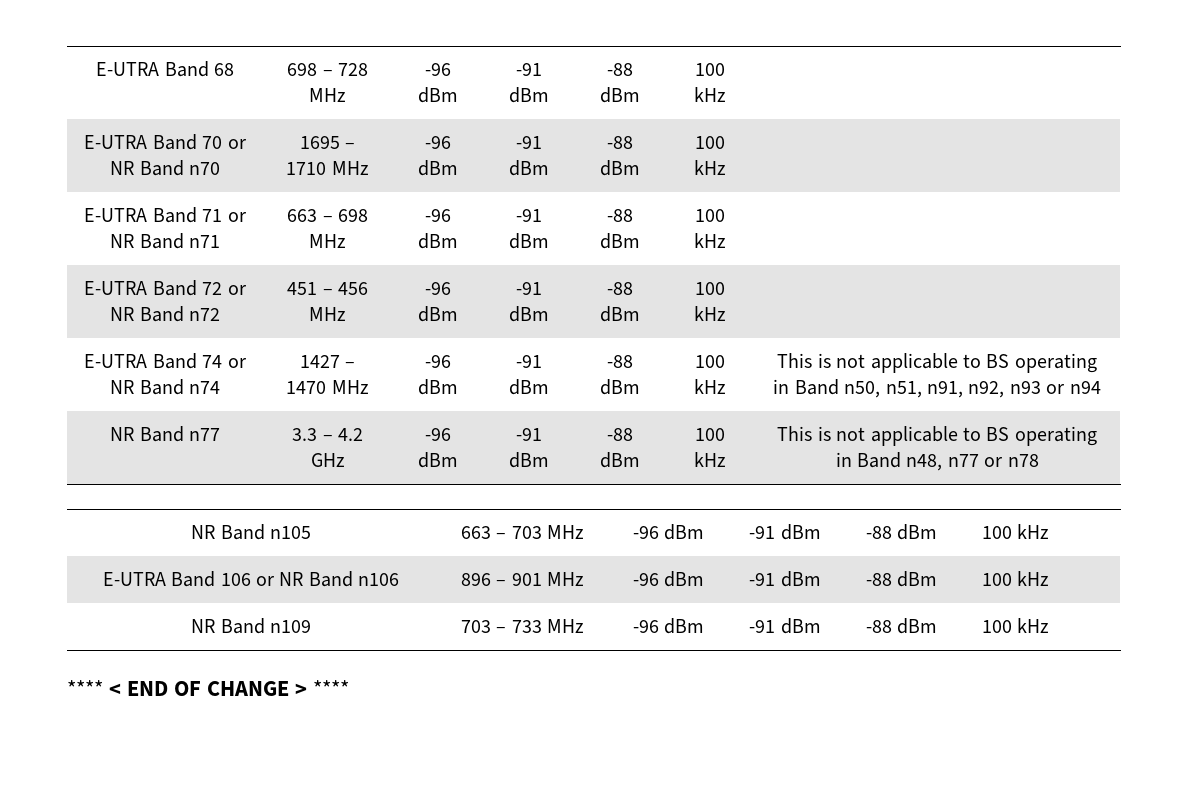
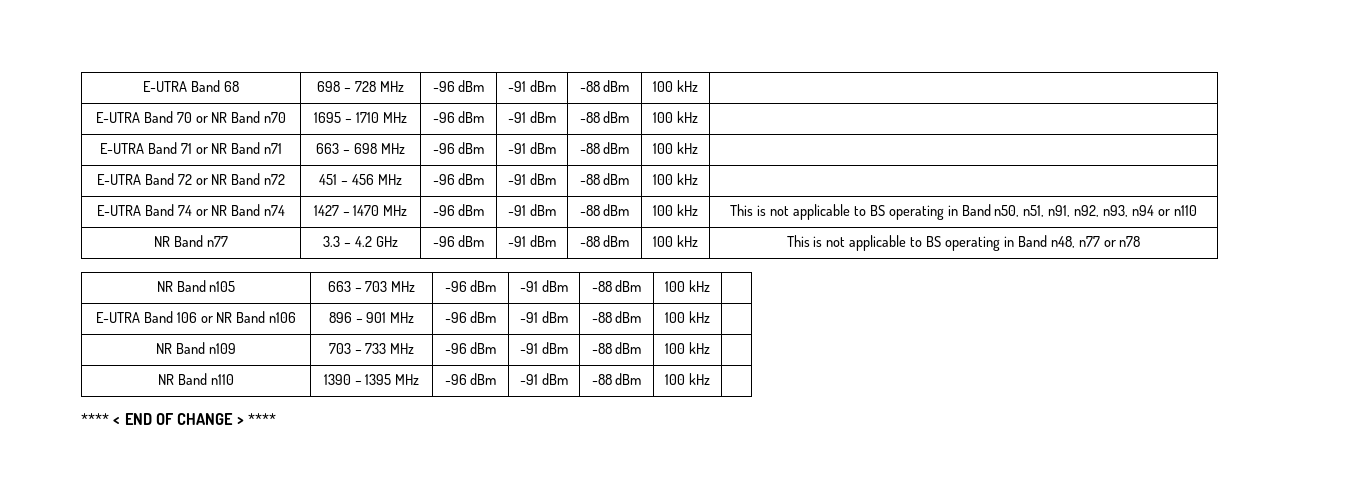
- E-UTRA Band 74 or NR Band n74 | 1427 – 1470 MHz | -96 dBm | -91 dBm | -88 dBm | 100 kHz | This is not applicable to BS operating in Band n50, n51, n91, n92, n93 or n94
+ E-UTRA Band 74 or NR Band n74 | 1427 – 1470 MHz | -96 dBm | -91 dBm | -88 dBm | 100 kHz | This is not applicable to BS operating in Band n50, n51, n91, n92, n93, n94 or n110
+ NR Band n110 | 1390 – 1395 MHz | -96 dBm | -91 dBm | -88 dBm | 100 kHz |

